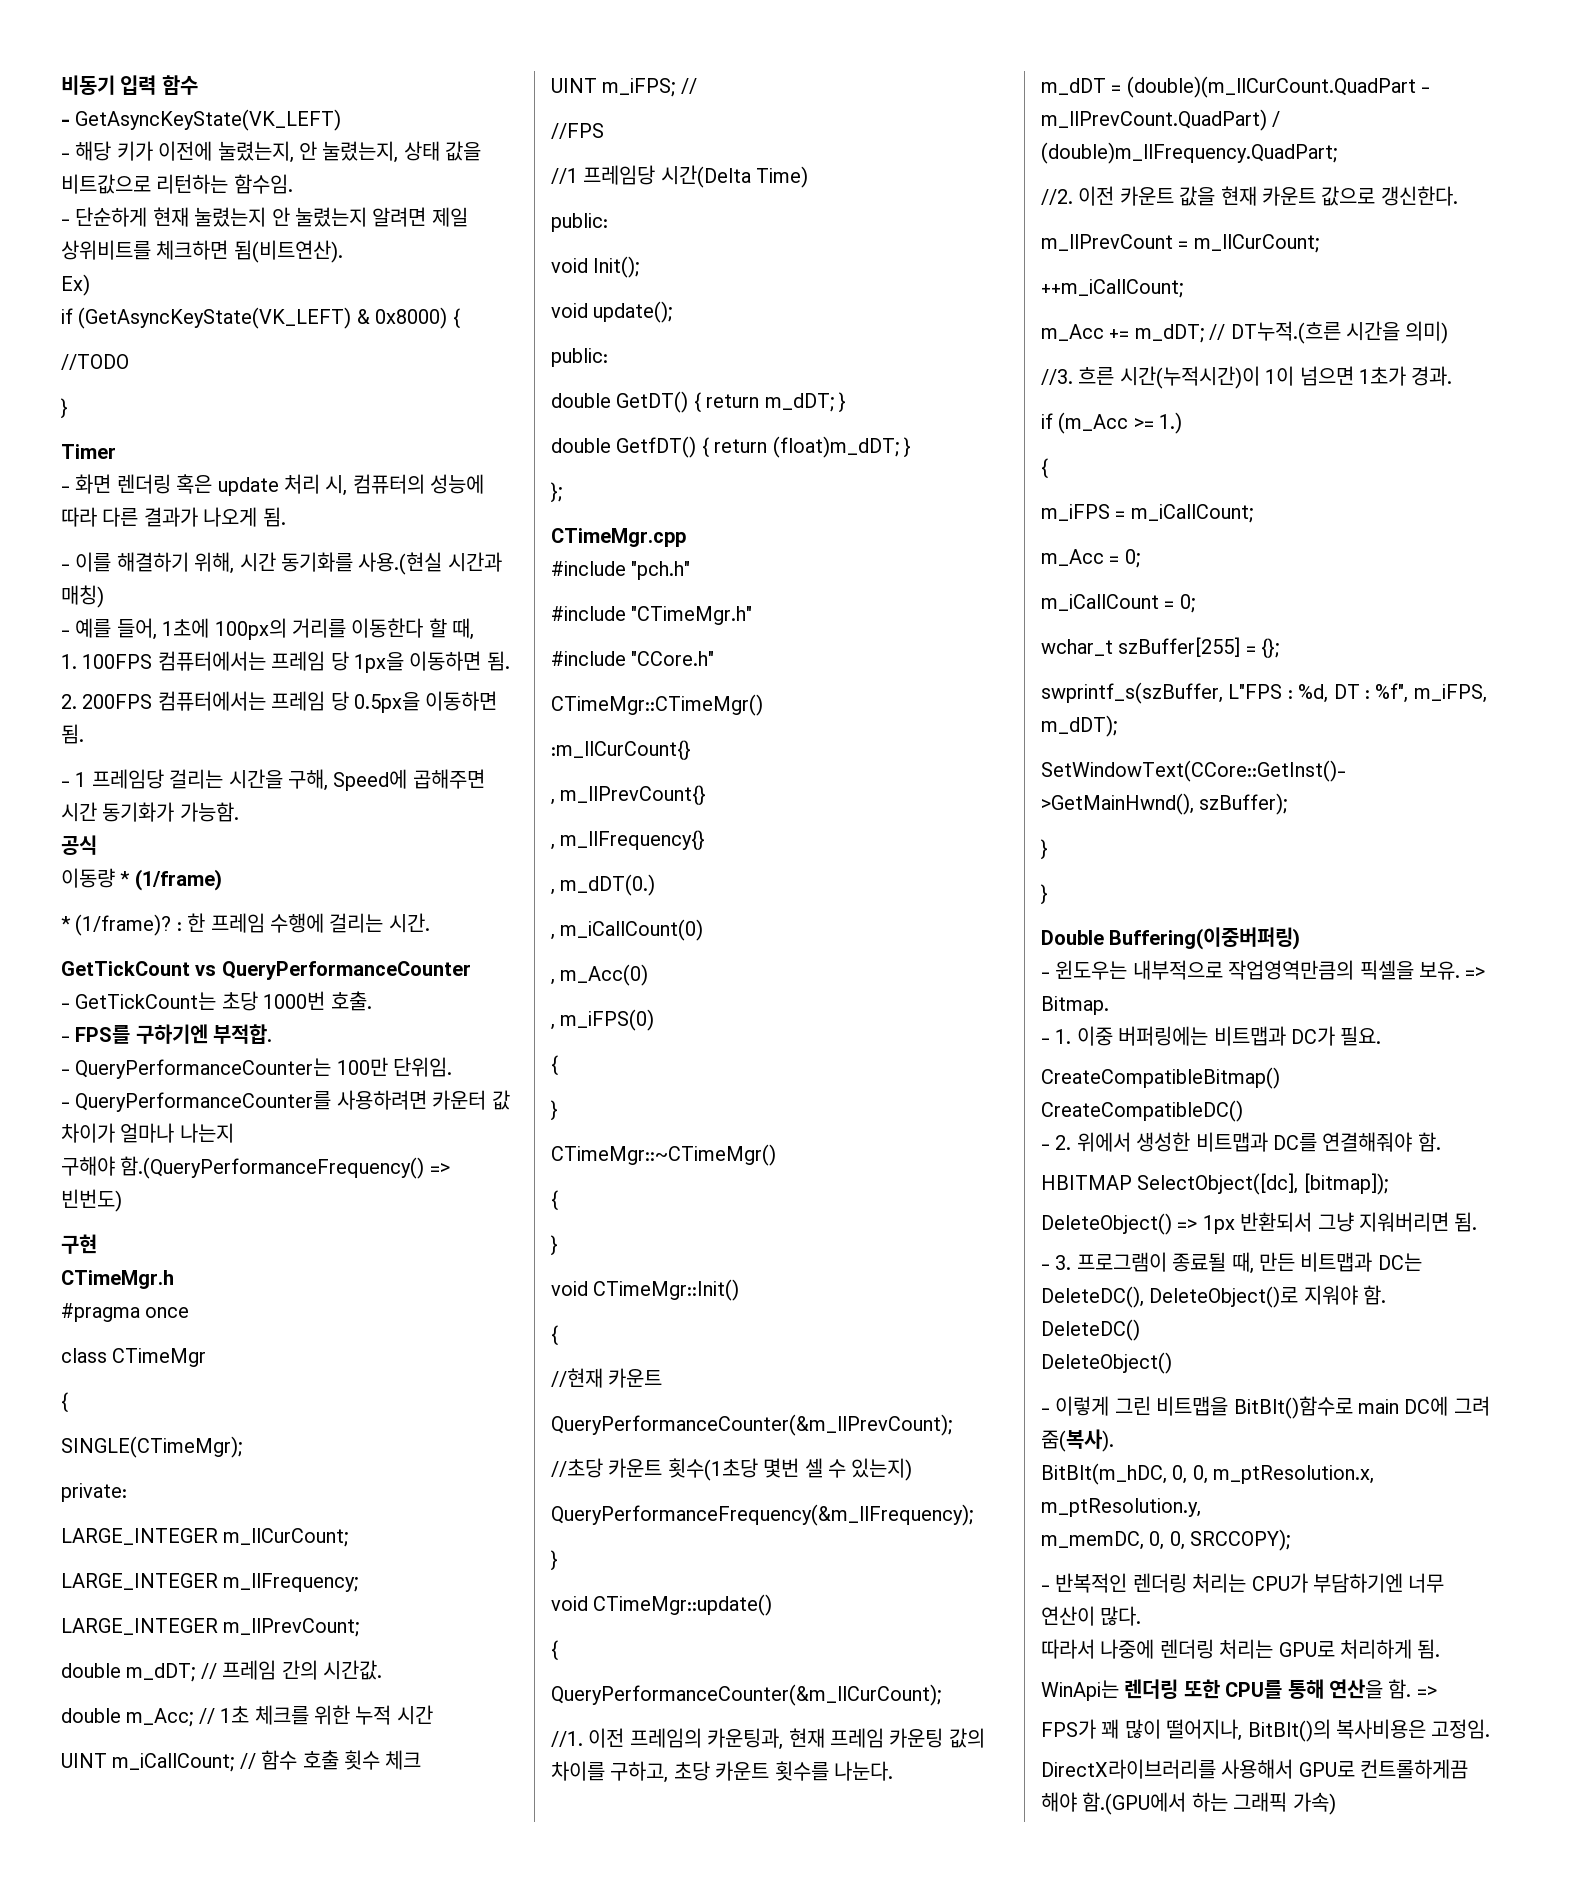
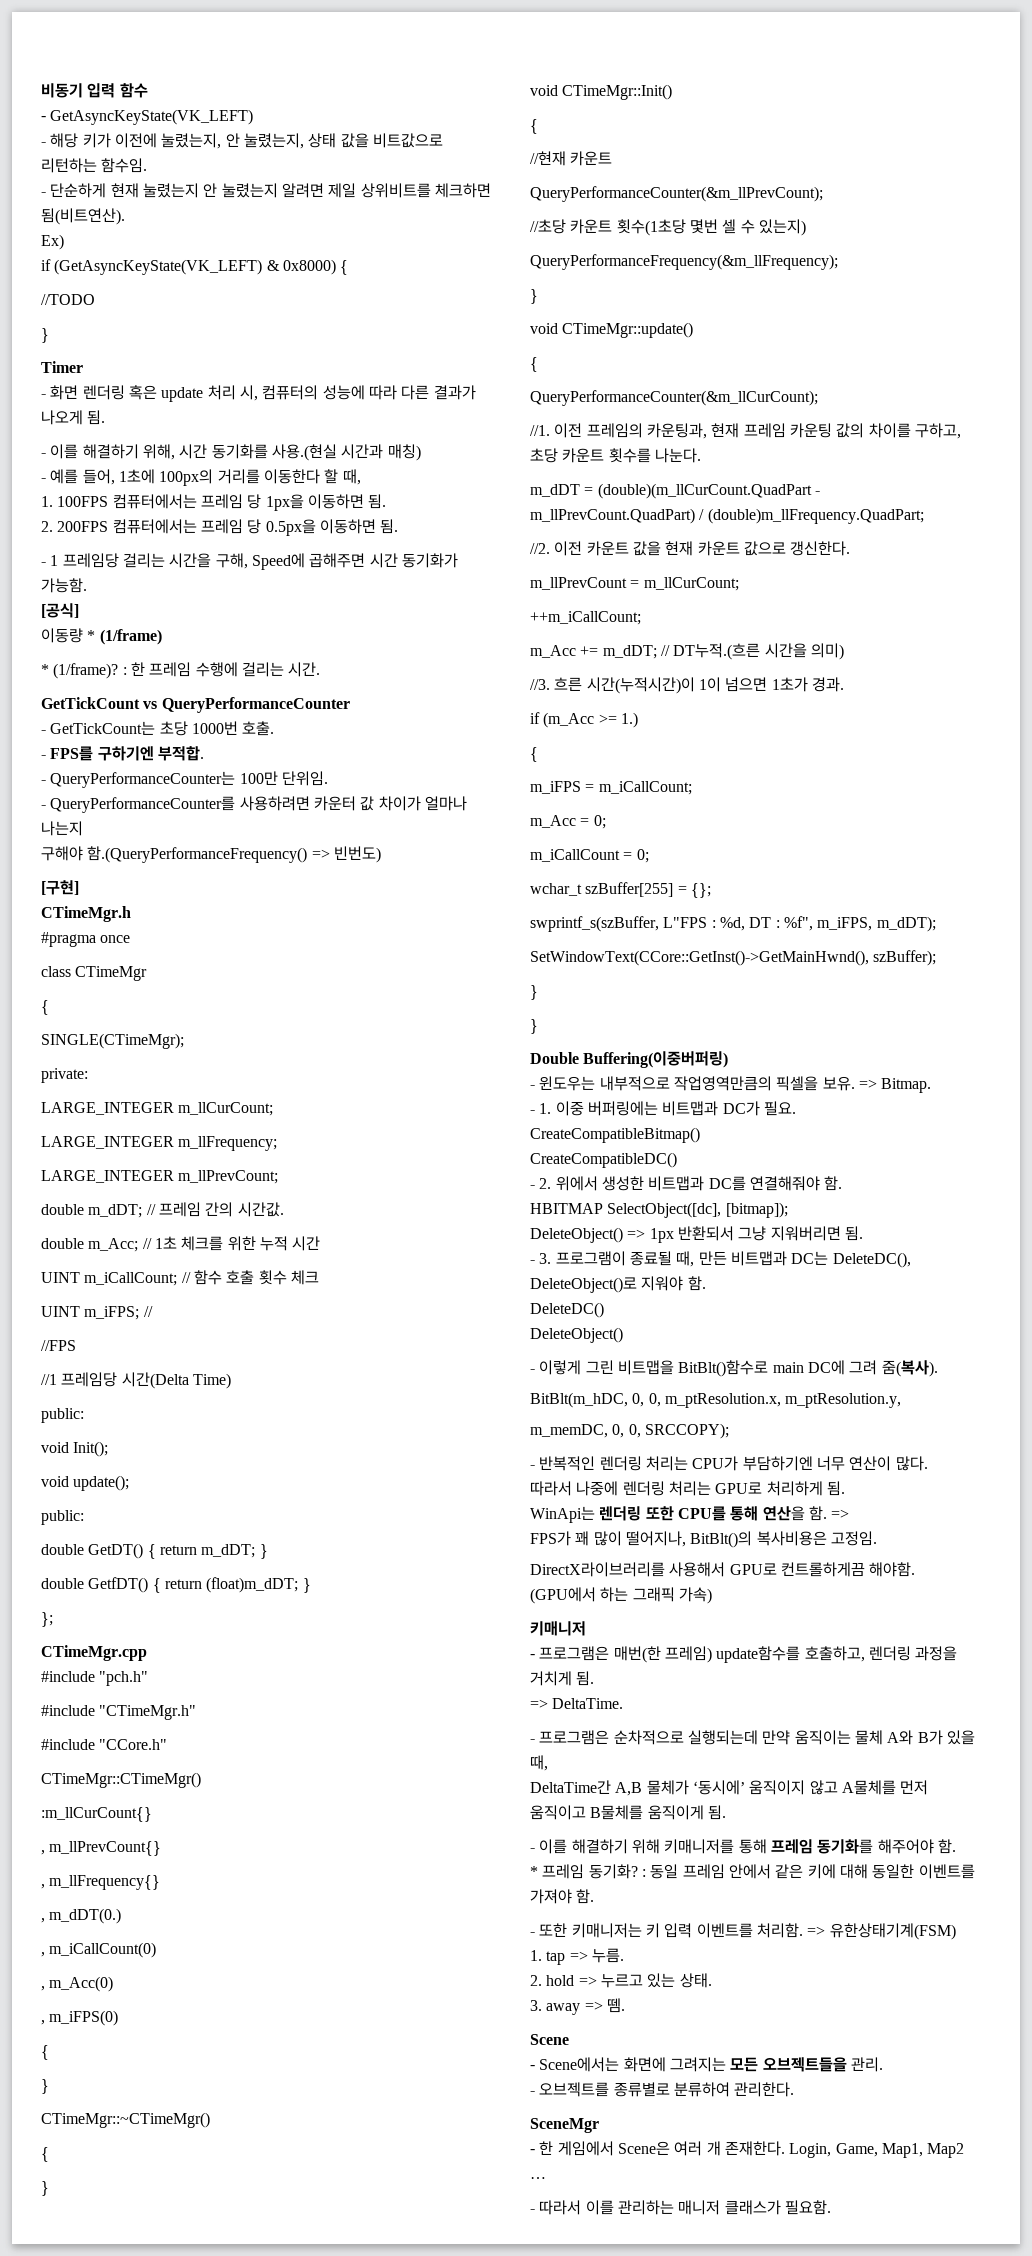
- 공식
+ [공식]
- 구현
+ [구현]
- DirectX라이브러리를 사용해서 GPU로 컨트롤하게끔 해야 함.(GPU에서 하는 그래픽 가속)
+ DirectX라이브러리를 사용해서 GPU로 컨트롤하게끔 해야함. (GPU에서 하는 그래픽 가속)
+ 키매니저
+ - 프로그램은 매번(한 프레임) update함수를 호출하고, 렌더링 과정을 거치게 됨.
+ => DeltaTime.
+ - 프로그램은 순차적으로 실행되는데 만약 움직이는 물체 A와 B가 있을 때,
+ DeltaTime간 A,B 물체가 ‘동시에’ 움직이지 않고 A물체를 먼저 움직이고 B물체를 움직이게 됨.
+ - 이를 해결하기 위해 키매니저를 통해 프레임 동기화를 해주어야 함.
+ * 프레임 동기화? : 동일 프레임 안에서 같은 키에 대해 동일한 이벤트를 가져야 함.
+ - 또한 키매니저는 키 입력 이벤트를 처리함. => 유한상태기계(FSM)
+ 1. tap => 누름.
+ 2. hold => 누르고 있는 상태.
+ 3. away => 뗌.
+ Scene
+ - Scene에서는 화면에 그려지는 모든 오브젝트들을 관리.
+ - 오브젝트를 종류별로 분류하여 관리한다.
+ SceneMgr
+ - 한 게임에서 Scene은 여러 개 존재한다. Login, Game, Map1, Map2 …
+ - 따라서 이를 관리하는 매니저 클래스가 필요함.

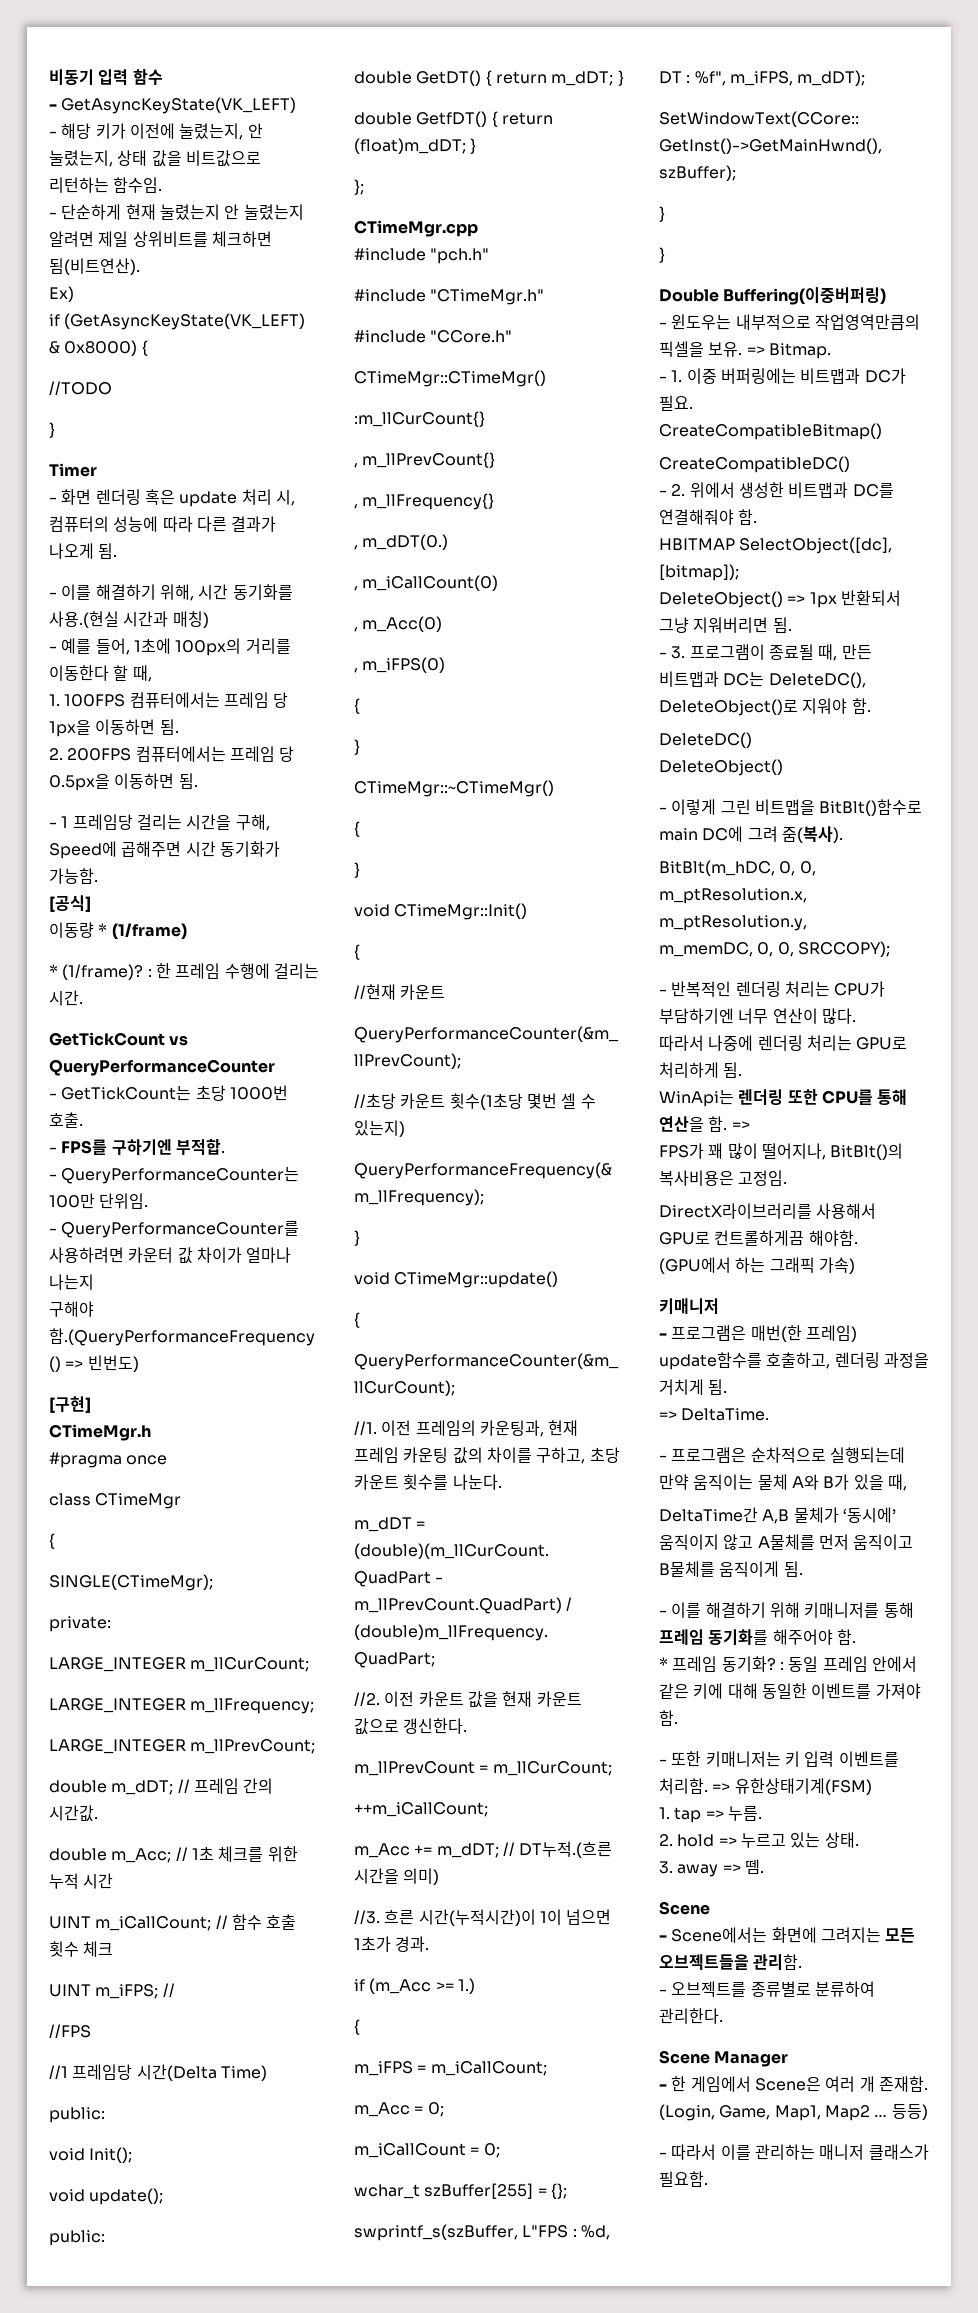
- - Scene에서는 화면에 그려지는 모든 오브젝트들을 관리.
+ - Scene에서는 화면에 그려지는 모든 오브젝트들을 관리함.
- SceneMgr
+ Scene Manager
- - 한 게임에서 Scene은 여러 개 존재한다. Login, Game, Map1, Map2 …
+ - 한 게임에서 Scene은 여러 개 존재함. (Login, Game, Map1, Map2 … 등등)

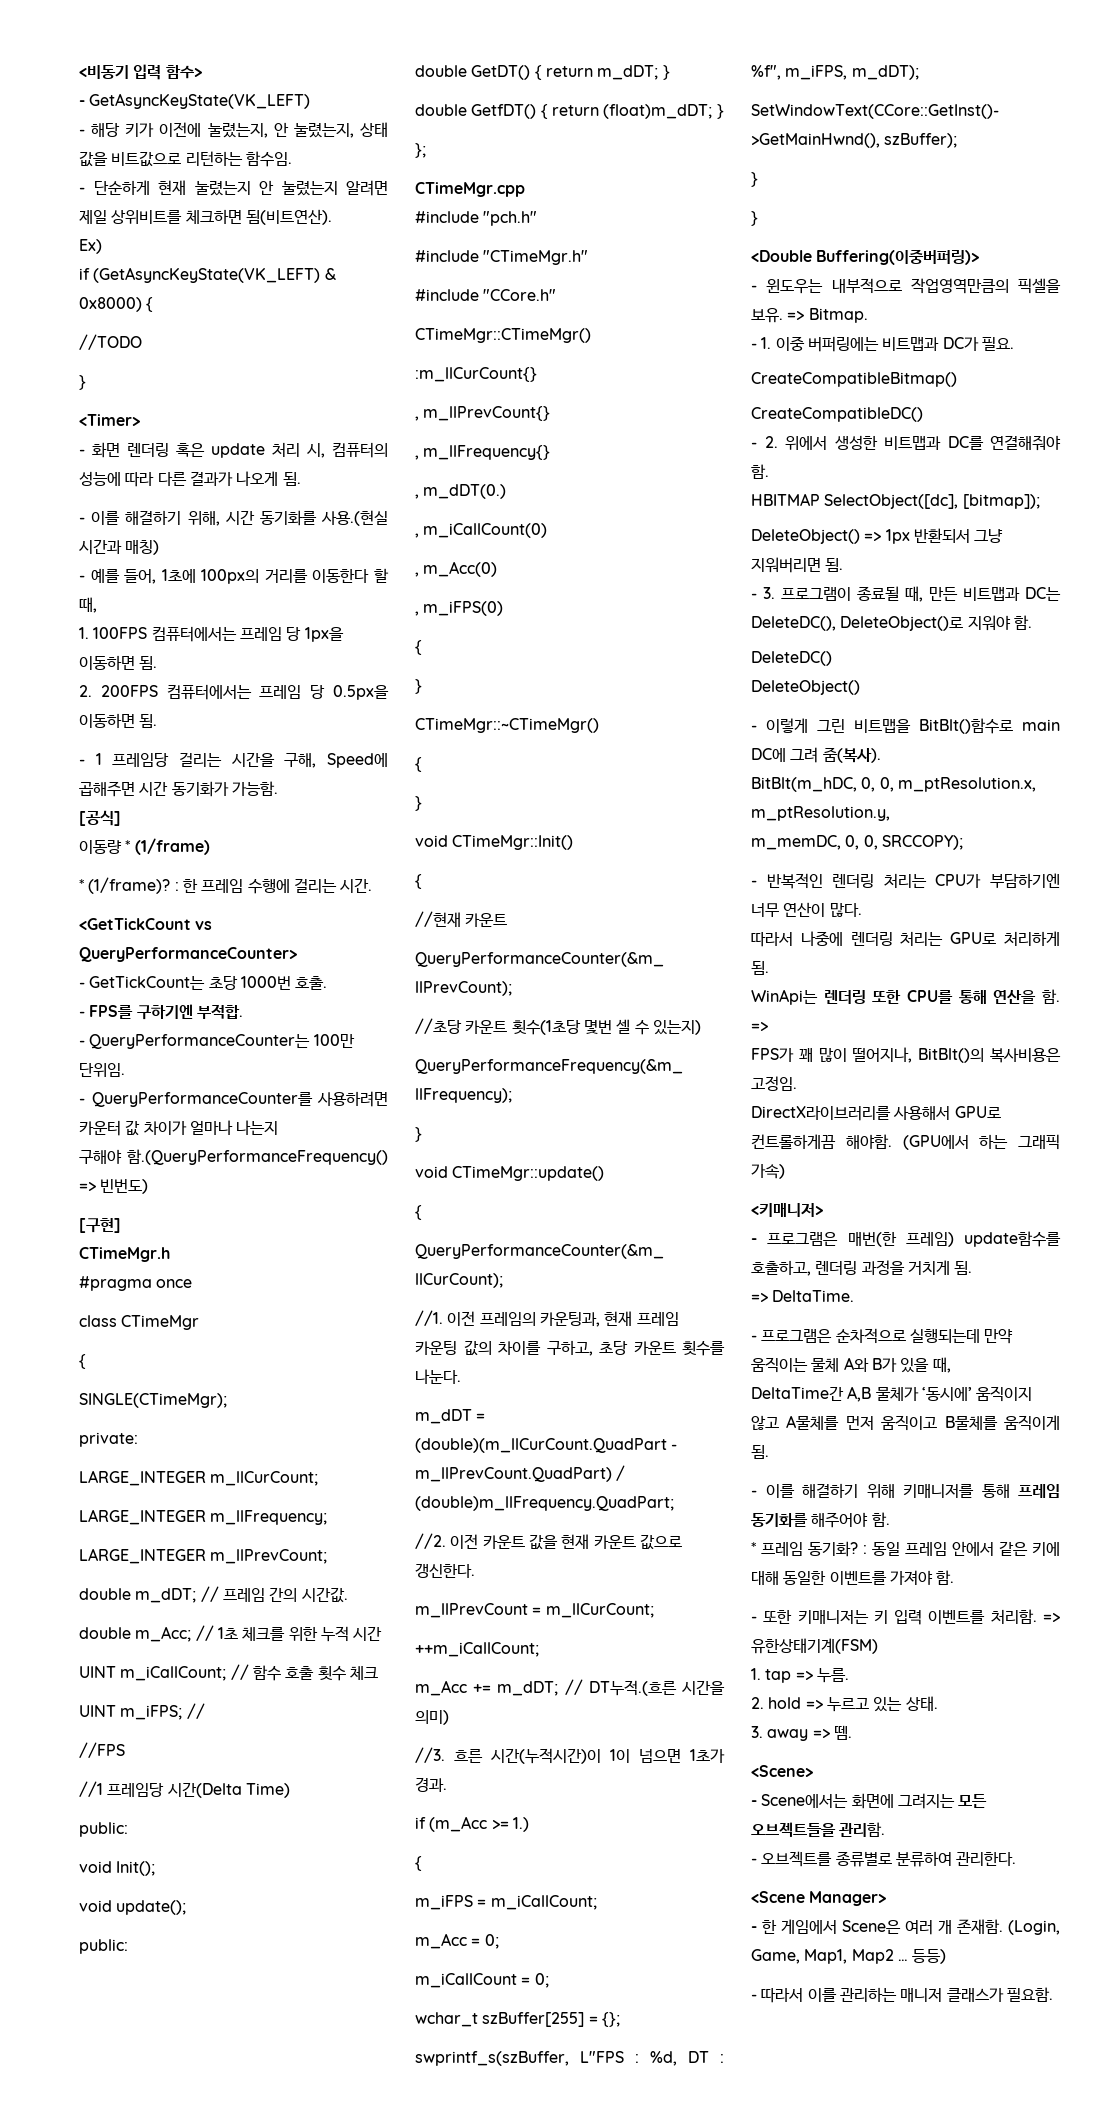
- 비동기 입력 함수
+ <비동기 입력 함수>
- Timer
+ <Timer>
- GetTickCount vs QueryPerformanceCounter
+ <GetTickCount vs QueryPerformanceCounter>
- Double Buffering(이중버퍼링)
+ <Double Buffering(이중버퍼링)>
- 키매니저
+ <키매니저>
  3. away => 뗌.
- Scene
+ <Scene>
- Scene Manager
+ <Scene Manager>

